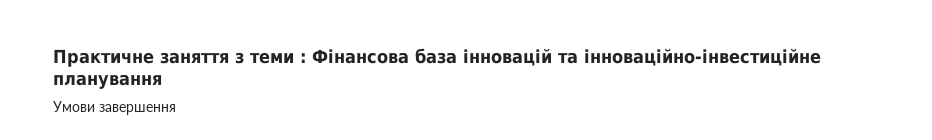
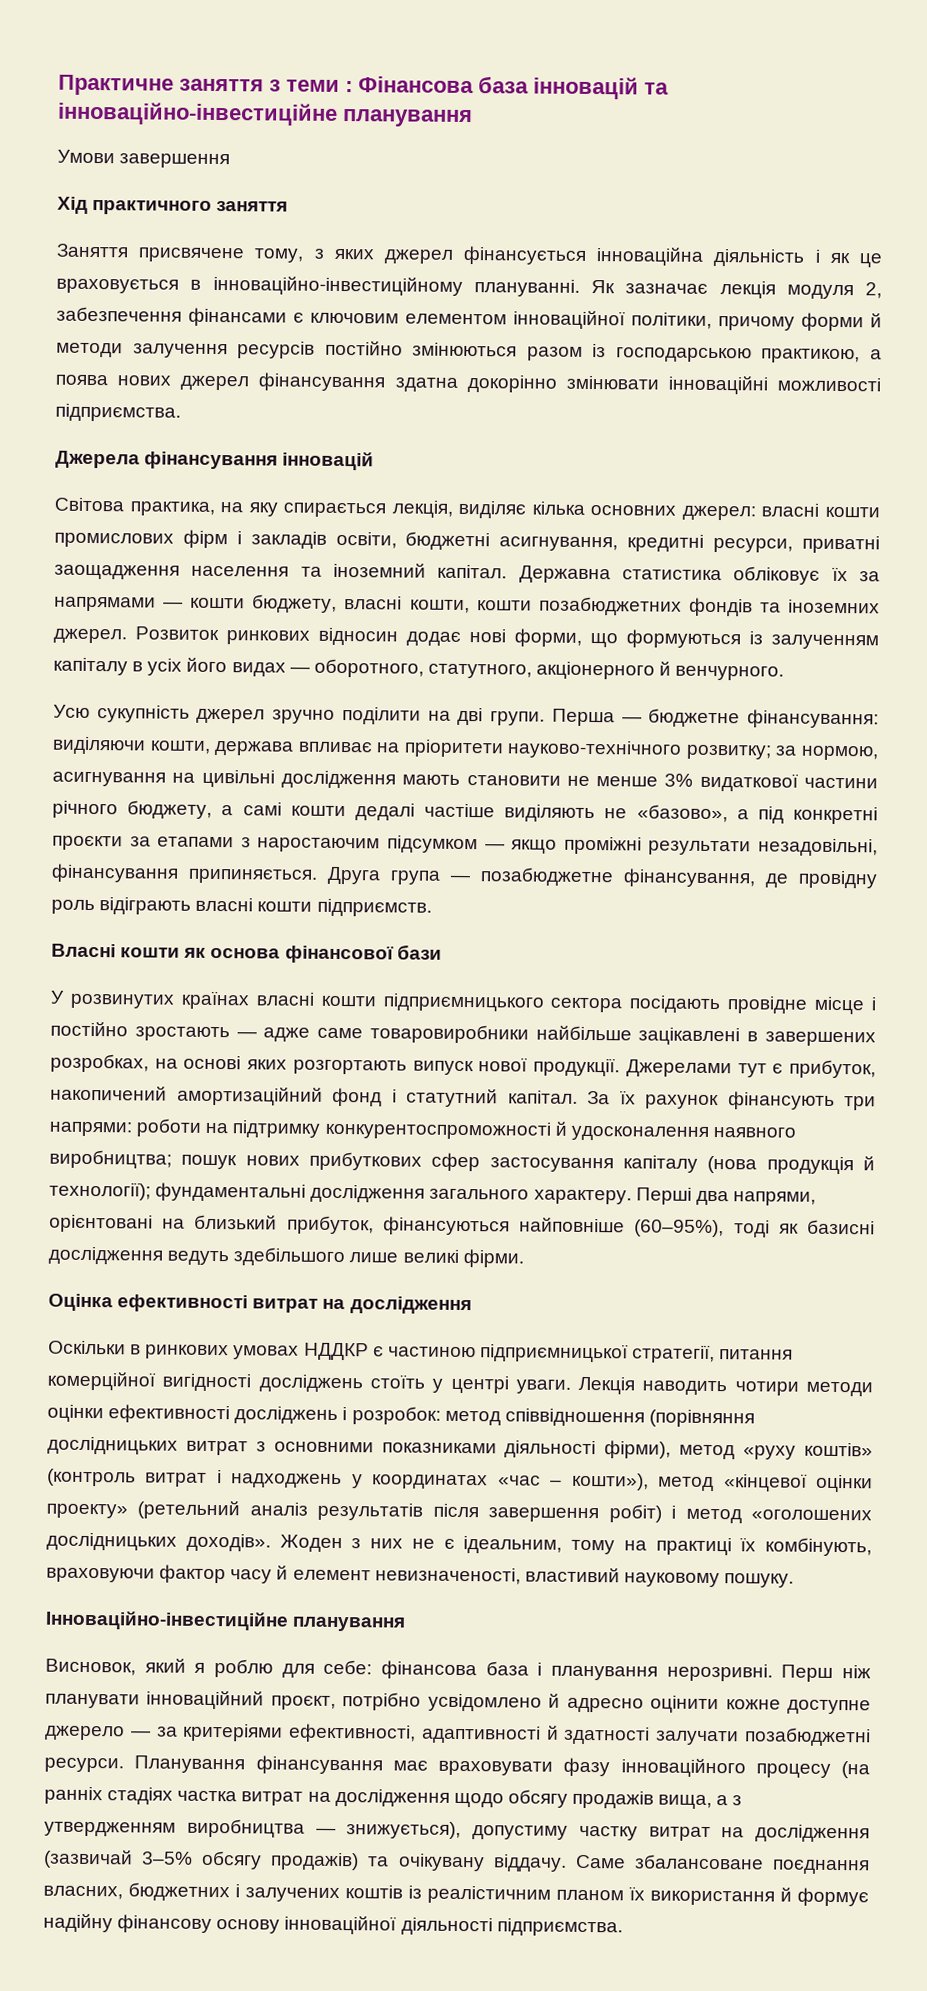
+ Хід практичного заняття
+ Заняття присвячене тому, з яких джерел фінансується інноваційна діяльність і як це враховується в інноваційно-інвестиційному плануванні. Як зазначає лекція модуля 2, забезпечення фінансами є ключовим елементом інноваційної політики, причому форми й методи залучення ресурсів постійно змінюються разом із господарською практикою, а поява нових джерел фінансування здатна докорінно змінювати інноваційні можливості підприємства.
+ Джерела фінансування інновацій
+ Світова практика, на яку спирається лекція, виділяє кілька основних джерел: власні кошти промислових фірм і закладів освіти, бюджетні асигнування, кредитні ресурси, приватні заощадження населення та іноземний капітал. Державна статистика обліковує їх за напрямами — кошти бюджету, власні кошти, кошти позабюджетних фондів та іноземних джерел. Розвиток ринкових відносин додає нові форми, що формуються із залученням капіталу в усіх його видах — оборотного, статутного, акціонерного й венчурного.
+ Усю сукупність джерел зручно поділити на дві групи. Перша — бюджетне фінансування: виділяючи кошти, держава впливає на пріоритети науково-технічного розвитку; за нормою, асигнування на цивільні дослідження мають становити не менше 3% видаткової частини річного бюджету, а самі кошти дедалі частіше виділяють не «базово», а під конкретні проєкти за етапами з наростаючим підсумком — якщо проміжні результати незадовільні, фінансування припиняється. Друга група — позабюджетне фінансування, де провідну роль відіграють власні кошти підприємств.
+ Власні кошти як основа фінансової бази
+ У розвинутих країнах власні кошти підприємницького сектора посідають провідне місце і постійно зростають — адже саме товаровиробники найбільше зацікавлені в завершених розробках, на основі яких розгортають випуск нової продукції. Джерелами тут є прибуток, накопичений амортизаційний фонд і статутний капітал. За їх рахунок фінансують три напрями: роботи на підтримку конкурентоспроможності й удосконалення наявного виробництва; пошук нових прибуткових сфер застосування капіталу (нова продукція й технології); фундаментальні дослідження загального характеру. Перші два напрями, орієнтовані на близький прибуток, фінансуються найповніше (60–95%), тоді як базисні дослідження ведуть здебільшого лише великі фірми.
+ Оцінка ефективності витрат на дослідження
+ Оскільки в ринкових умовах НДДКР є частиною підприємницької стратегії, питання комерційної вигідності досліджень стоїть у центрі уваги. Лекція наводить чотири методи оцінки ефективності досліджень і розробок: метод співвідношення (порівняння дослідницьких витрат з основними показниками діяльності фірми), метод «руху коштів» (контроль витрат і надходжень у координатах «час – кошти»), метод «кінцевої оцінки проекту» (ретельний аналіз результатів після завершення робіт) і метод «оголошених дослідницьких доходів». Жоден з них не є ідеальним, тому на практиці їх комбінують, враховуючи фактор часу й елемент невизначеності, властивий науковому пошуку.
+ Інноваційно-інвестиційне планування
+ Висновок, який я роблю для себе: фінансова база і планування нерозривні. Перш ніж планувати інноваційний проєкт, потрібно усвідомлено й адресно оцінити кожне доступне джерело — за критеріями ефективності, адаптивності й здатності залучати позабюджетні ресурси. Планування фінансування має враховувати фазу інноваційного процесу (на ранніх стадіях частка витрат на дослідження щодо обсягу продажів вища, а з утвердженням виробництва — знижується), допустиму частку витрат на дослідження (зазвичай 3–5% обсягу продажів) та очікувану віддачу. Саме збалансоване поєднання власних, бюджетних і залучених коштів із реалістичним планом їх використання й формує надійну фінансову основу інноваційної діяльності підприємства.

